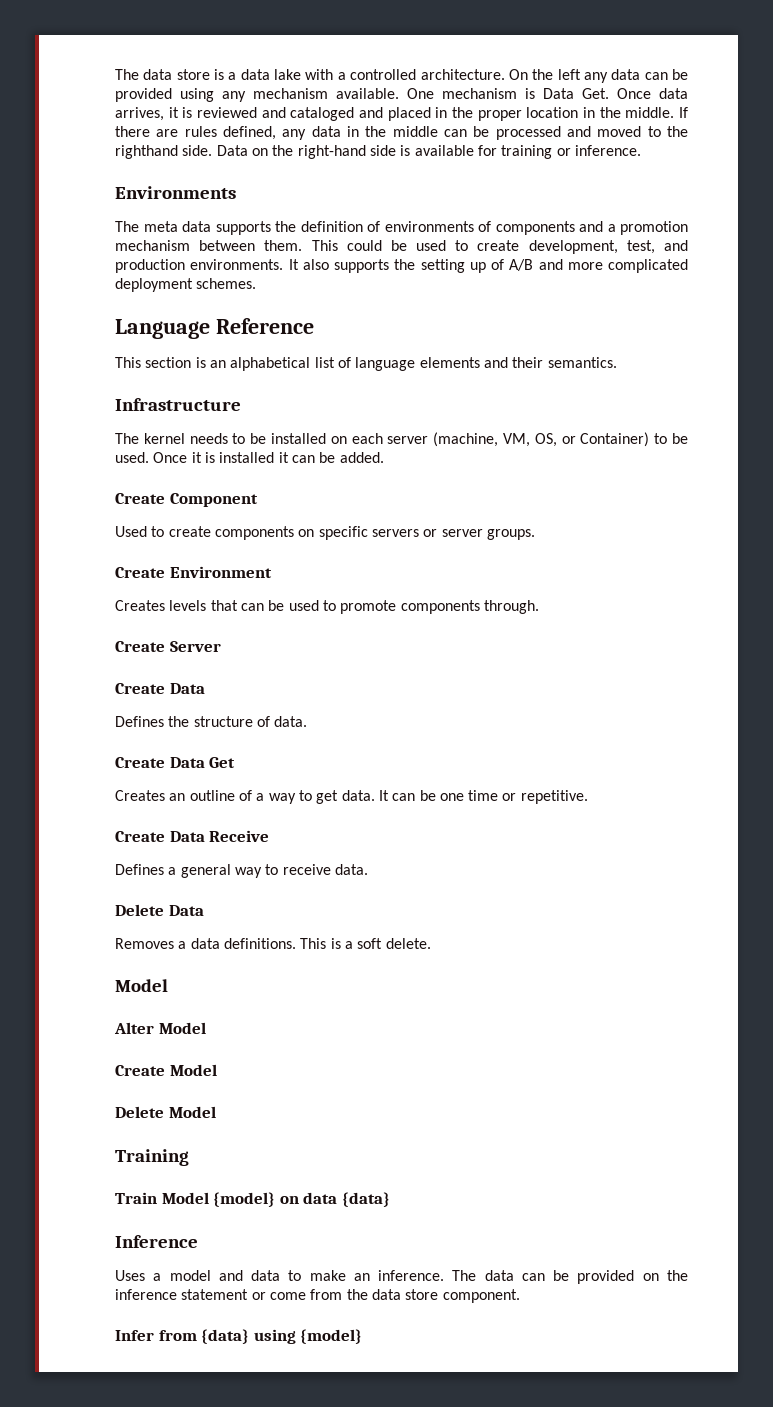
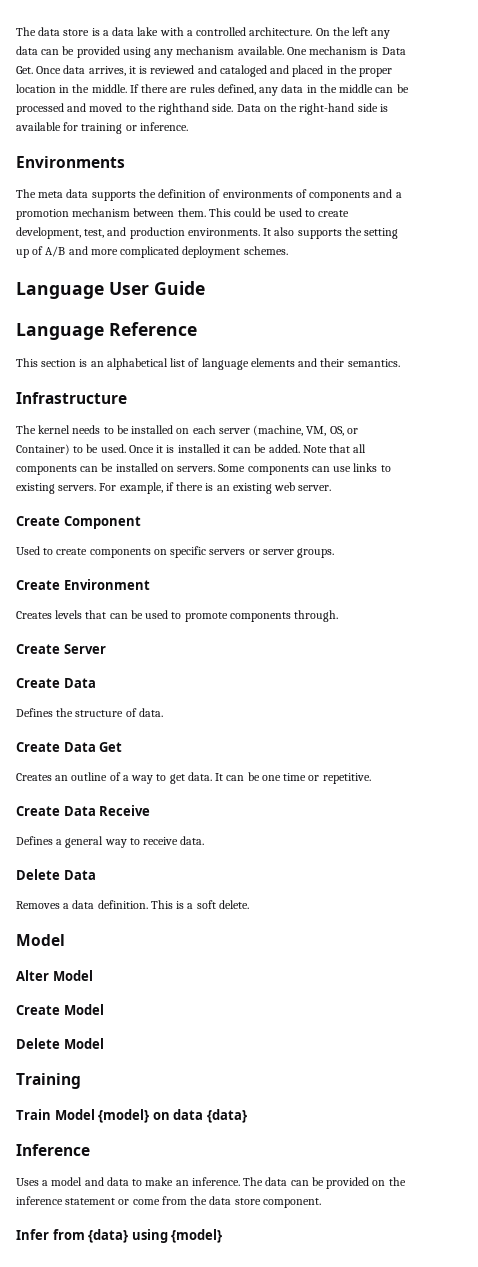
+ Language User Guide
+ Note that all components can be installed on servers. Some components can use links to existing servers. For example, if there is an existing web server.
- Removes a data definitions.
+ Removes a data definition.

